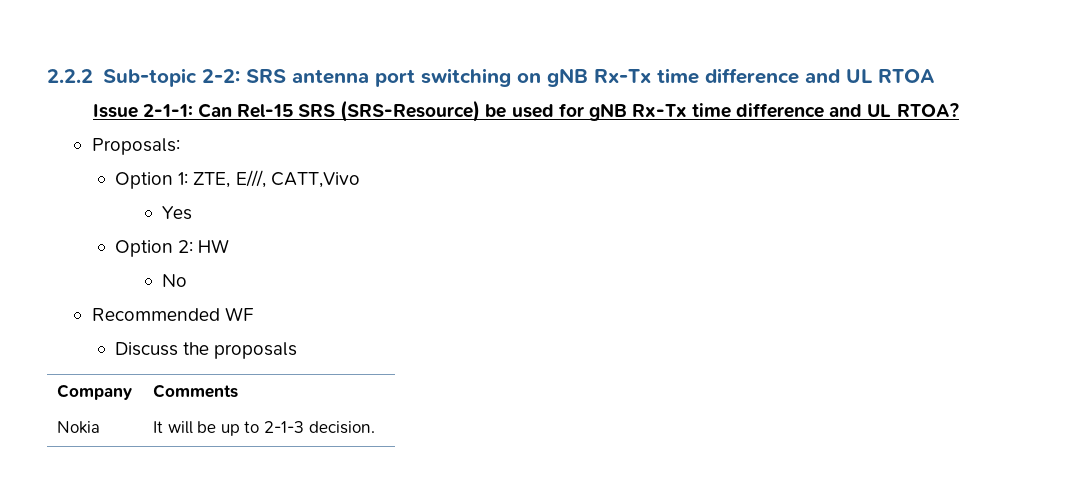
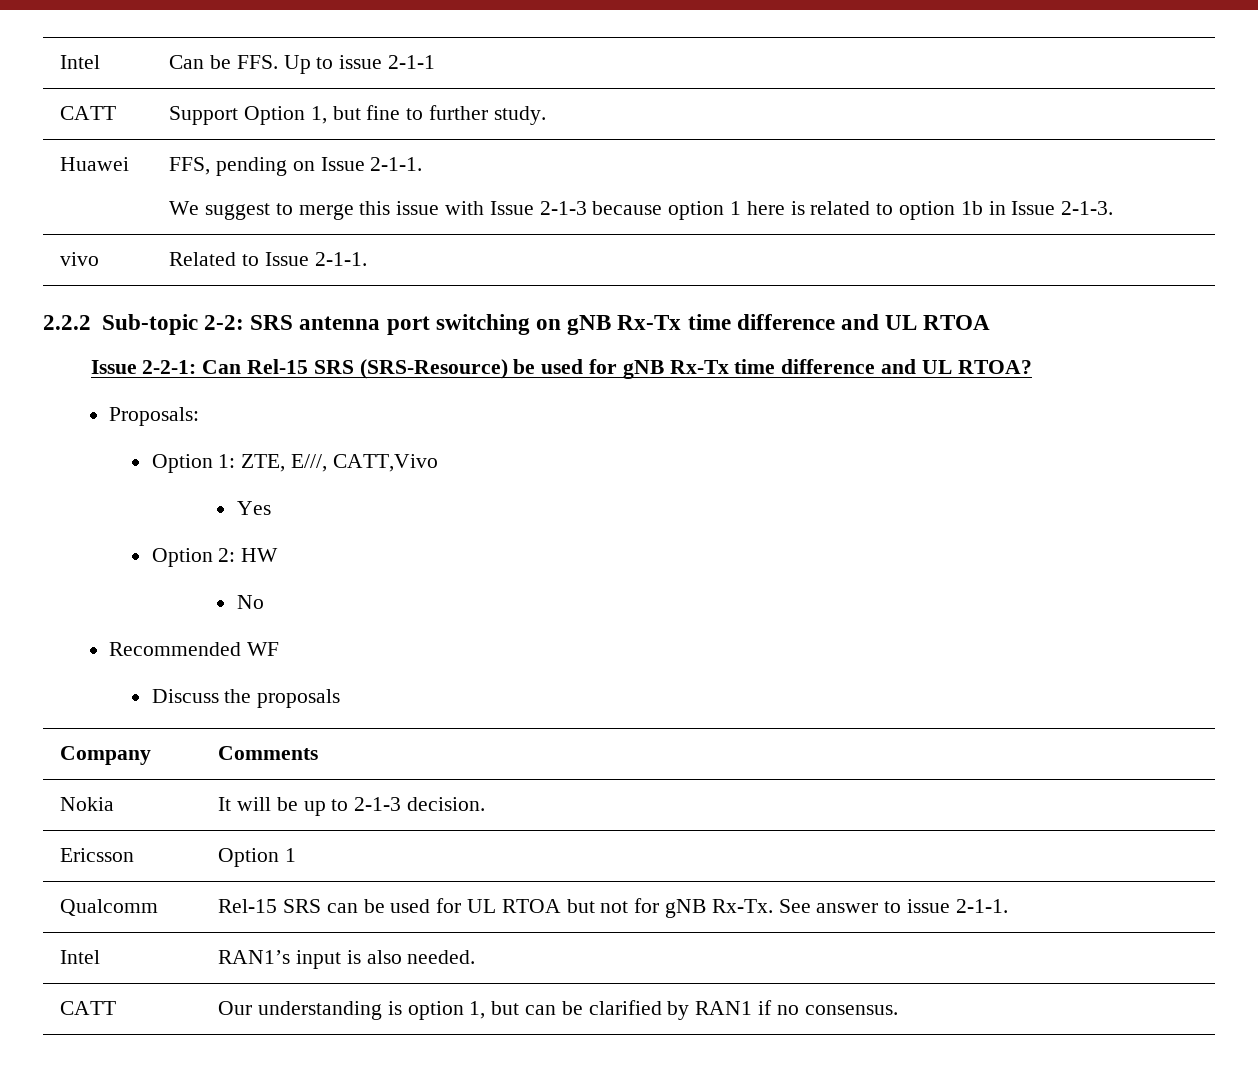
+ Intel | Can be FFS. Up to issue 2-1-1
+ CATT | Support Option 1, but fine to further study.
+ Huawei | FFS, pending on Issue 2-1-1.
+ We suggest to merge this issue with Issue 2-1-3 because option 1 here is related to option 1b in Issue 2-1-3.
+ vivo | Related to Issue 2-1-1.
- Issue 2-1-1: Can Rel-15 SRS (SRS-Resource) be used for gNB Rx-Tx time difference and UL RTOA?
+ Issue 2-2-1: Can Rel-15 SRS (SRS-Resource) be used for gNB Rx-Tx time difference and UL RTOA?
+ Ericsson | Option 1
+ Qualcomm | Rel-15 SRS can be used for UL RTOA but not for gNB Rx-Tx. See answer to issue 2-1-1.
+ Intel | RAN1’s input is also needed.
+ CATT | Our understanding is option 1, but can be clarified by RAN1 if no consensus.

